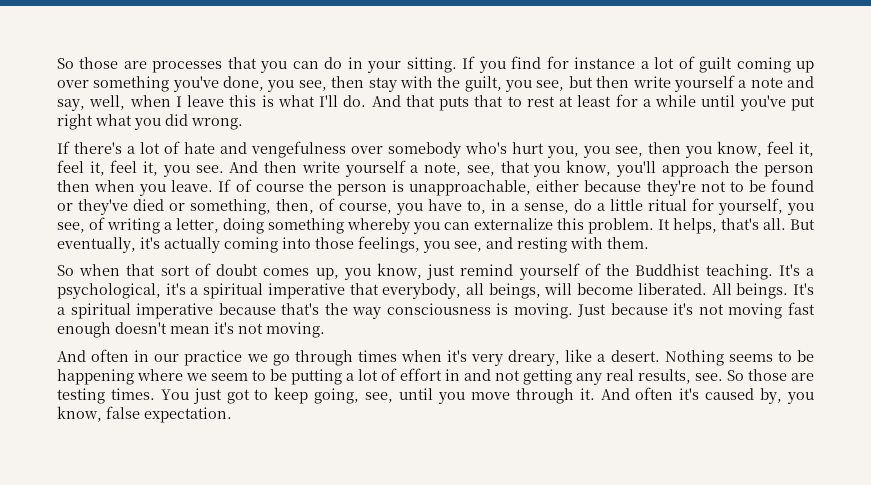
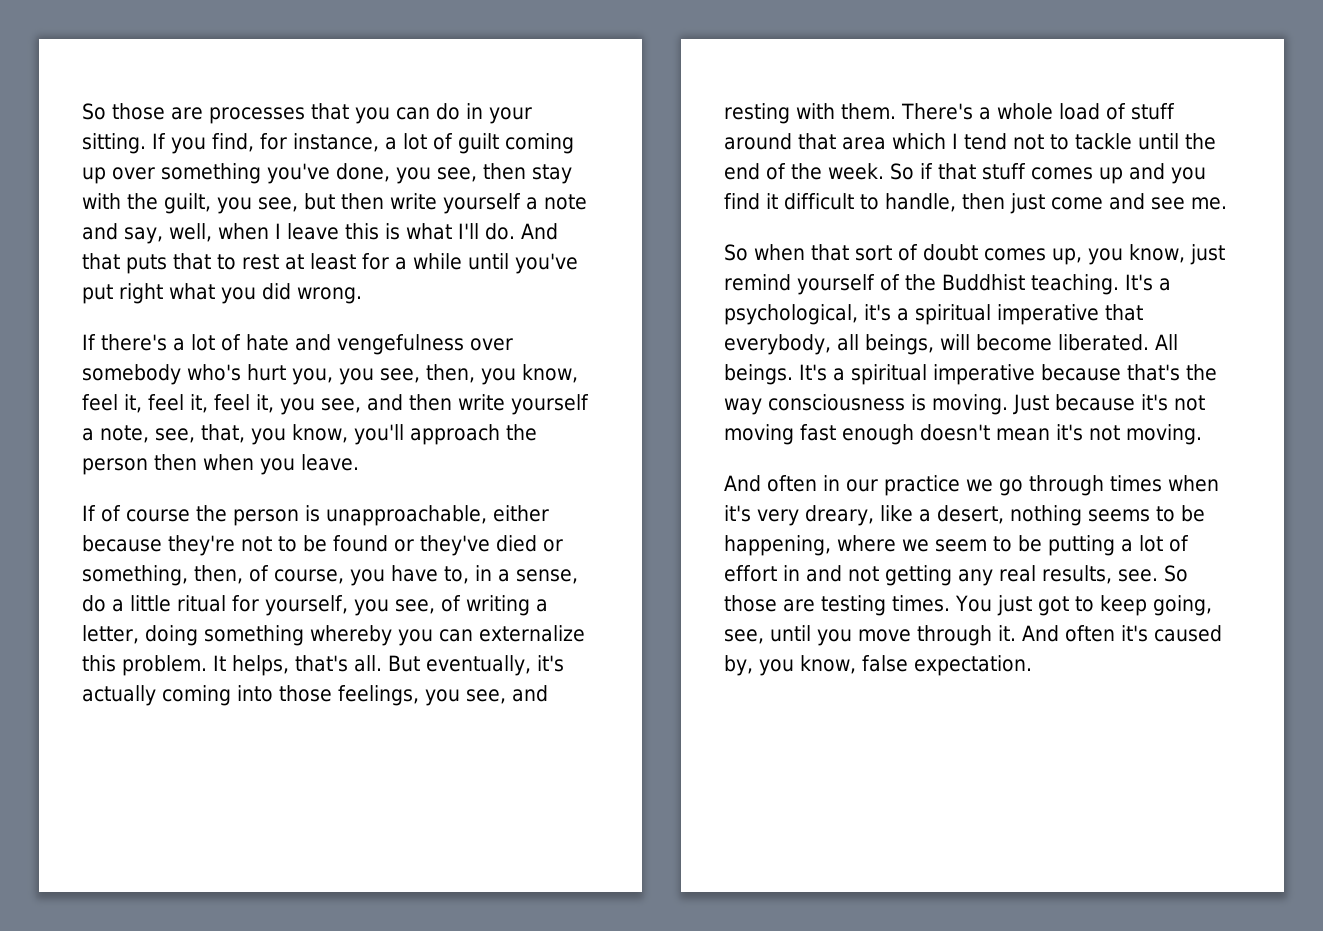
- If you find for instance a lot of guilt coming up over something you've done, you see, then stay with the guilt, you see, but then write yourself a note and say, well, when I leave this is what I'll do.
+ If you find, for instance, a lot of guilt coming up over something you've done, you see, then stay with the guilt, you see, but then write yourself a note and say, well, when I leave this is what I'll do.
- If there's a lot of hate and vengefulness over somebody who's hurt you, you see, then you know, feel it, feel it, feel it, you see. And then write yourself a note, see, that you know, you'll approach the person then when you leave. If of course the person is unapproachable, either because they're not to be found or they've died or something, then, of course, you have to, in a sense, do a little ritual for yourself, you see, of writing a letter, doing something whereby you can externalize this problem.
+ If there's a lot of hate and vengefulness over somebody who's hurt you, you see, then, you know, feel it, feel it, feel it, you see, and then write yourself a note, see, that, you know, you'll approach the person then when you leave.
+ If of course the person is unapproachable, either because they're not to be found or they've died or something, then, of course, you have to, in a sense, do a little ritual for yourself, you see, of writing a letter, doing something whereby you can externalize this problem.
+ There's a whole load of stuff around that area which I tend not to tackle until the end of the week. So if that stuff comes up and you find it difficult to handle, then just come and see me.
- And often in our practice we go through times when it's very dreary, like a desert. Nothing seems to be happening where we seem to be putting a lot of effort in and not getting any real results, see.
+ And often in our practice we go through times when it's very dreary, like a desert, nothing seems to be happening, where we seem to be putting a lot of effort in and not getting any real results, see.

